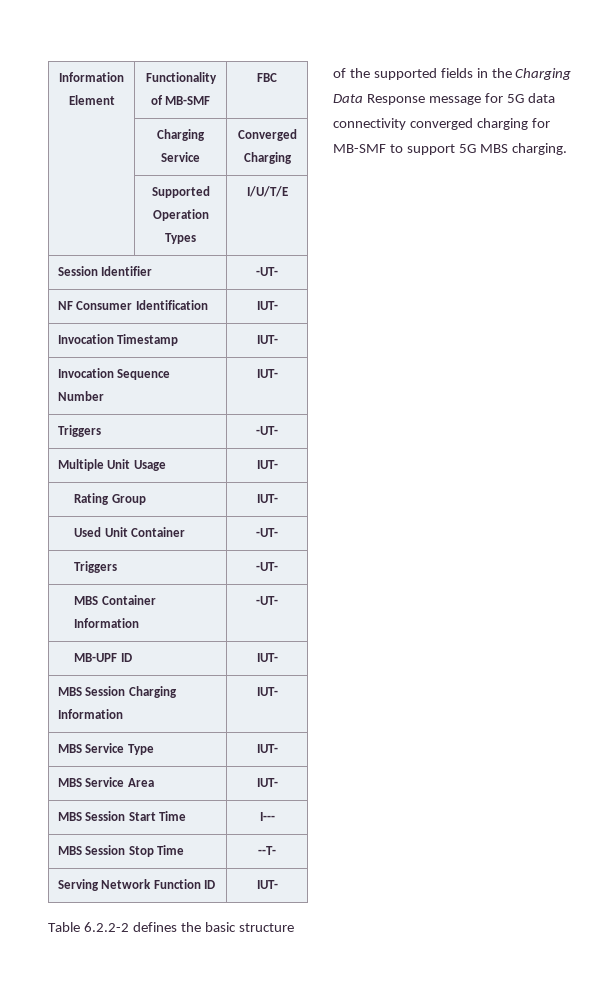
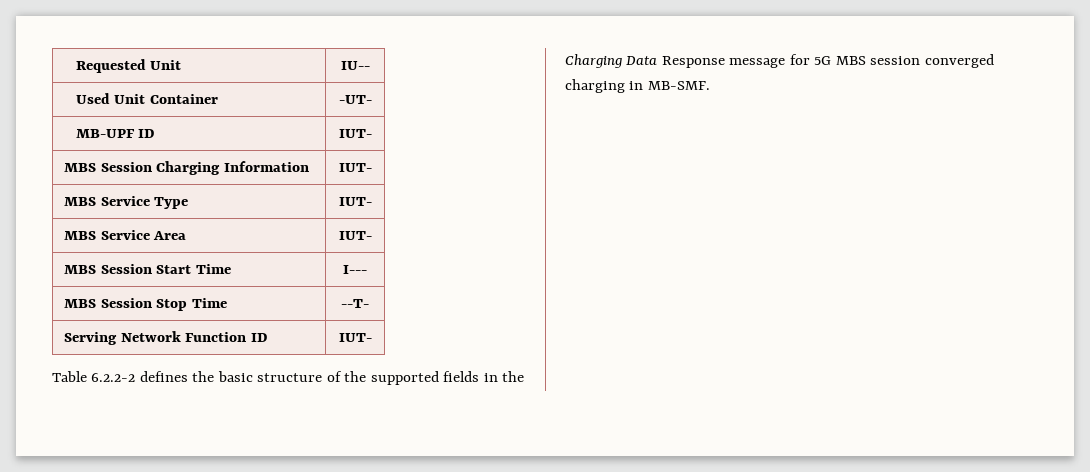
- Information Element | Functionality of MB-SMF | FBC
- | Charging Service | Converged Charging
- | Supported Operation Types | I/U/T/E
- Session Identifier | -UT-
- NF Consumer Identification | IUT-
- Invocation Timestamp | IUT-
- Invocation Sequence Number | IUT-
- Triggers | -UT-
- Multiple Unit Usage | IUT-
- Rating Group | IUT-
+ Requested Unit | IU--
  Used Unit Container | -UT-
- Triggers | -UT-
- MBS Container Information | -UT-
- Table 6.2.2-2 defines the basic structure of the supported fields in the Charging Data Response message for 5G data connectivity converged charging for MB-SMF to support 5G MBS charging.
+ Table 6.2.2-2 defines the basic structure of the supported fields in the Charging Data Response message for 5G MBS session converged charging in MB-SMF.

